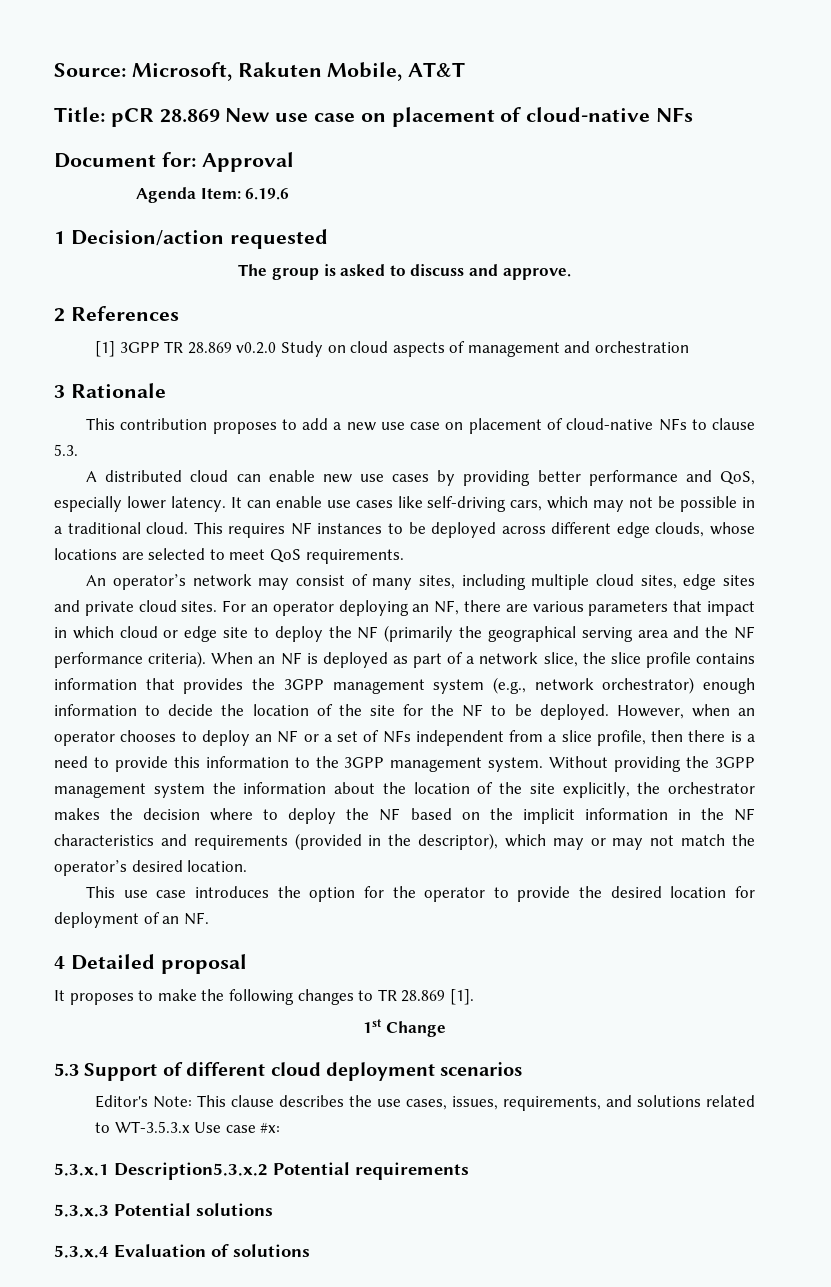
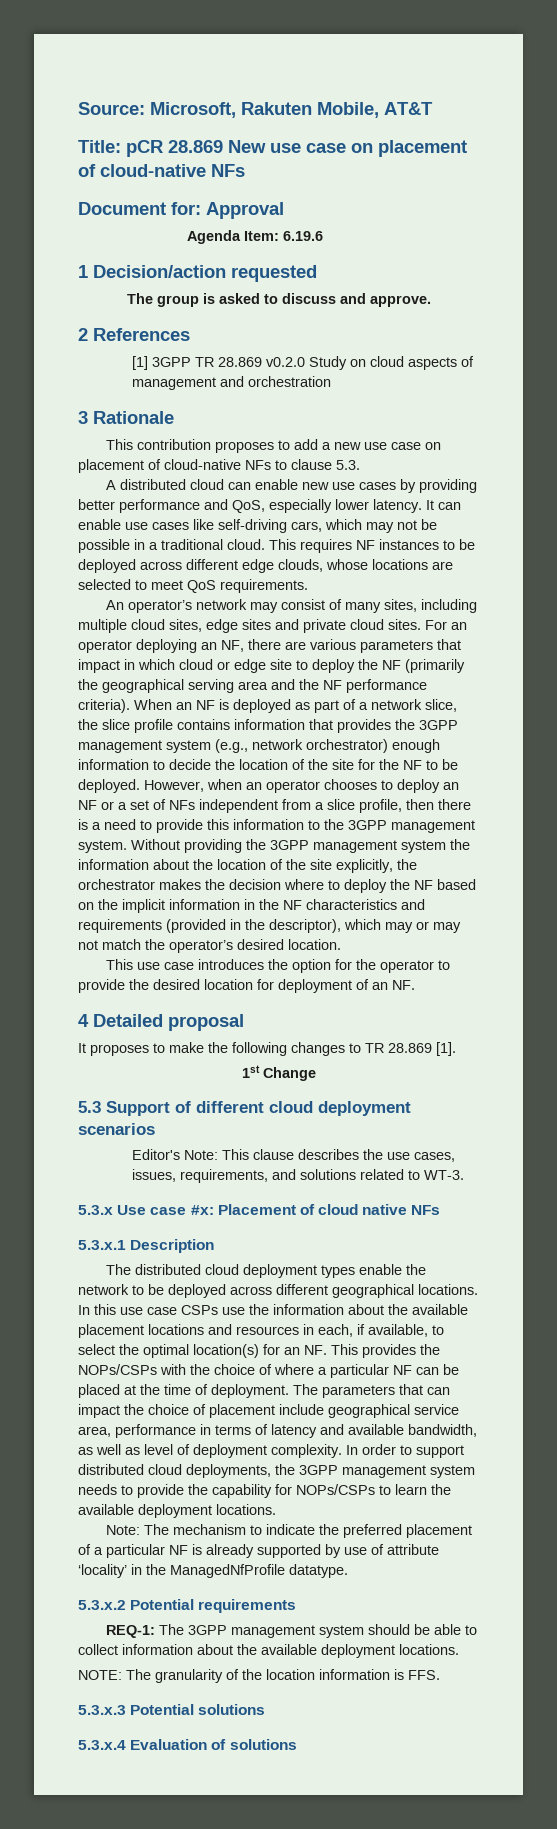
- Editor's Note: This clause describes the use cases, issues, requirements, and solutions related to WT-3.5.3.x Use case #x:
- 5.3.x.1 Description5.3.x.2 Potential requirements
+ Editor's Note: This clause describes the use cases, issues, requirements, and solutions related to WT-3.
+ 5.3.x Use case #x: Placement of cloud native NFs
+ 5.3.x.1 Description
+ The distributed cloud deployment types enable the network to be deployed across different geographical locations. In this use case CSPs use the information about the available placement locations and resources in each, if available, to select the optimal location(s) for an NF. This provides the NOPs/CSPs with the choice of where a particular NF can be placed at the time of deployment. The parameters that can impact the choice of placement include geographical service area, performance in terms of latency and available bandwidth, as well as level of deployment complexity. In order to support distributed cloud deployments, the 3GPP management system needs to provide the capability for NOPs/CSPs to learn the available deployment locations.
+ Note: The mechanism to indicate the preferred placement of a particular NF is already supported by use of attribute ‘locality’ in the ManagedNfProfile datatype.
+ 5.3.x.2 Potential requirements
+ REQ-1: The 3GPP management system should be able to collect information about the available deployment locations.
+ NOTE: The granularity of the location information is FFS.

